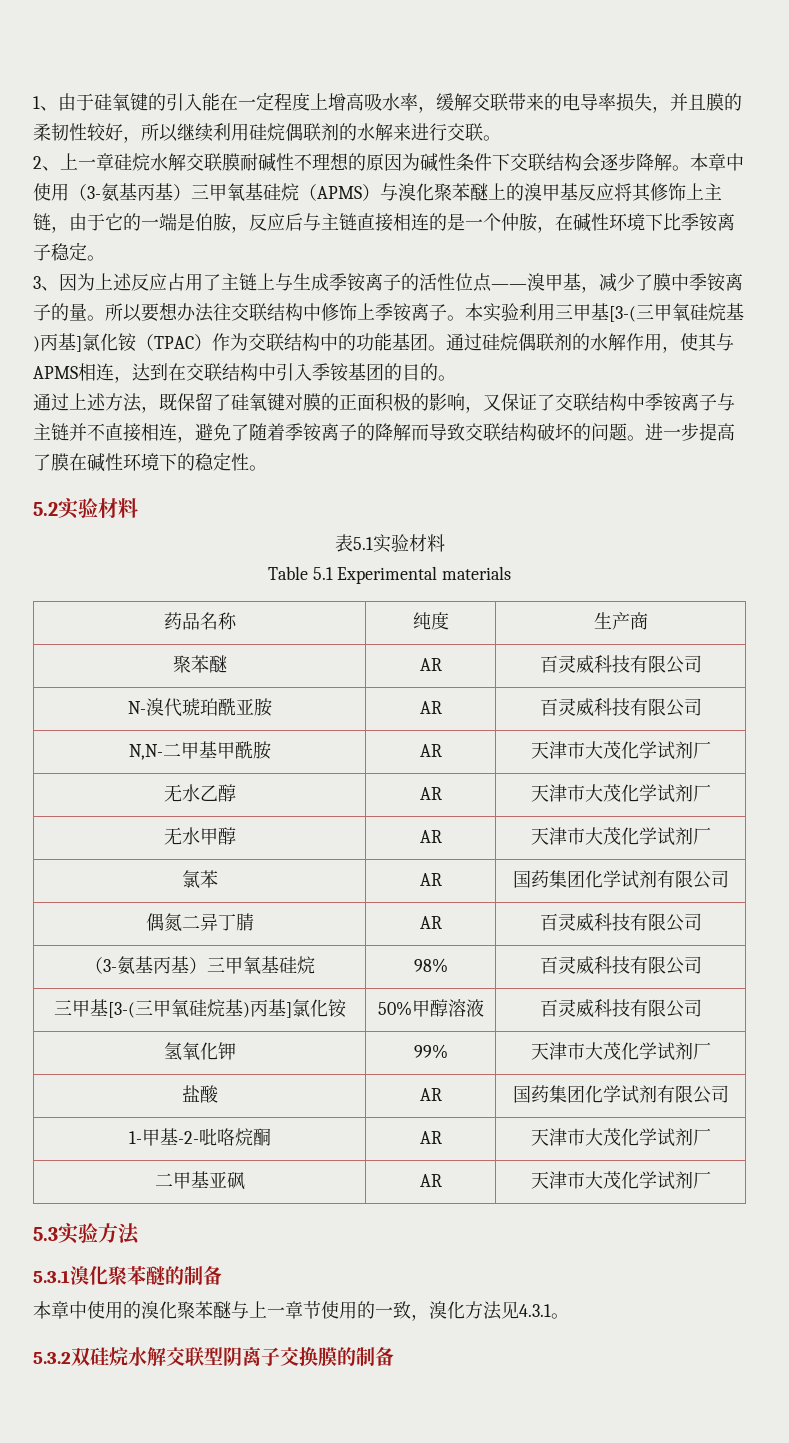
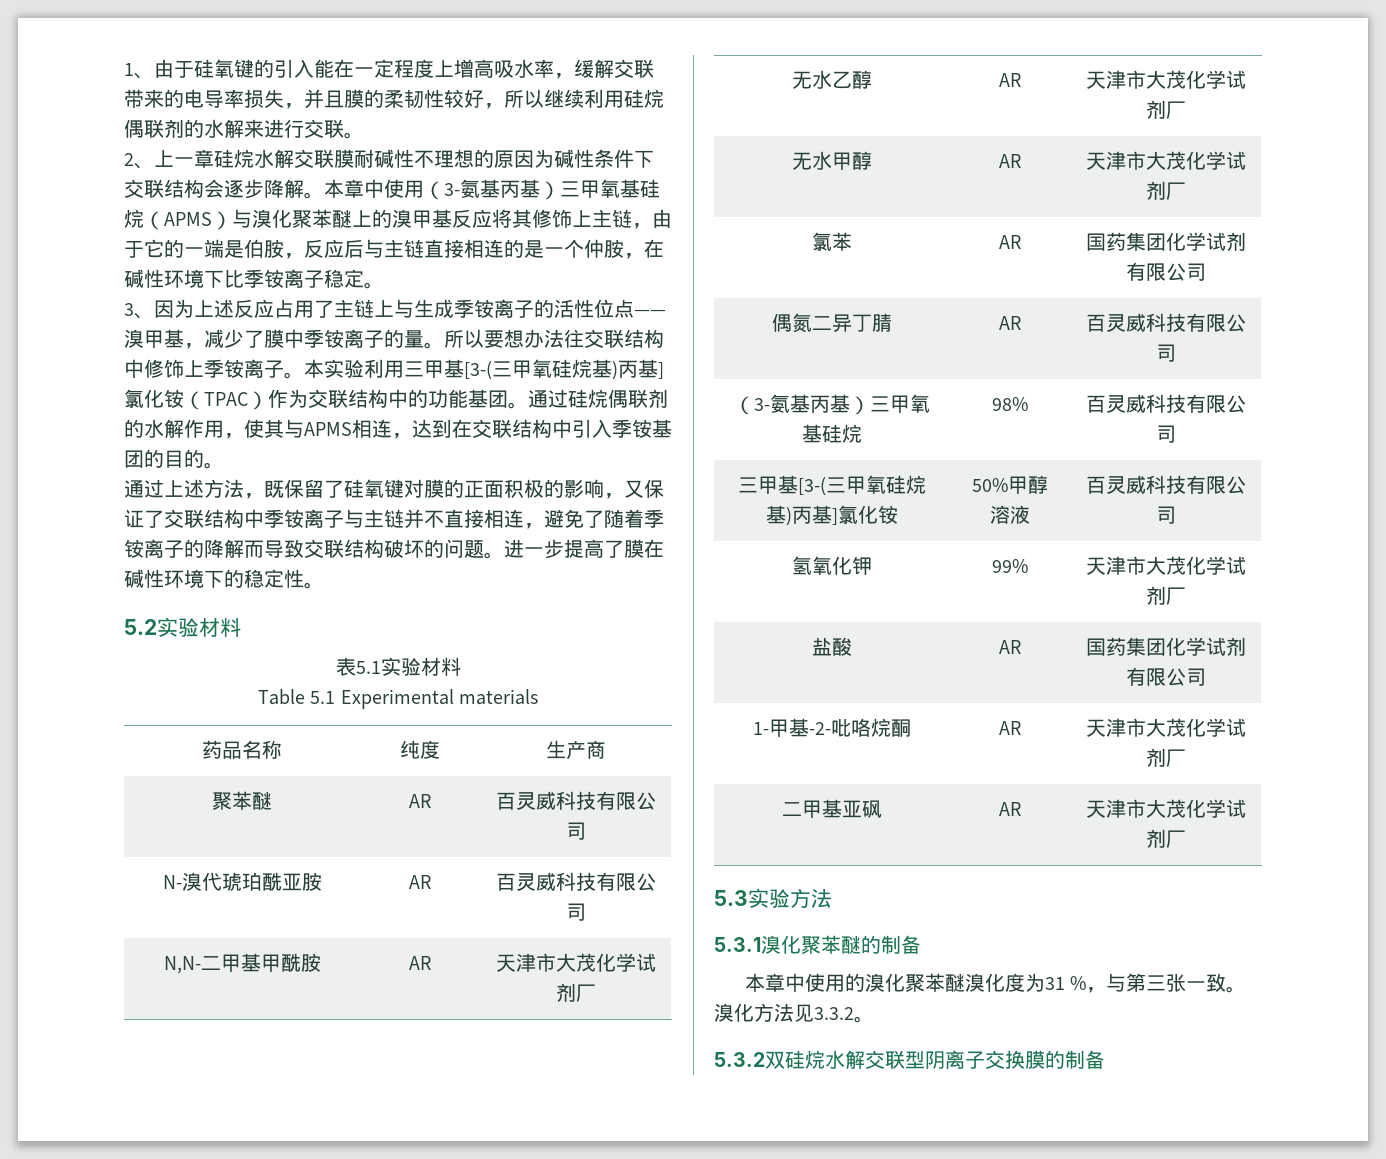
- 本章中使用的溴化聚苯醚与上一章节使用的一致，溴化方法见4.3.1。
+ 本章中使用的溴化聚苯醚溴化度为31 %，与第三张一致。溴化方法见3.3.2。

